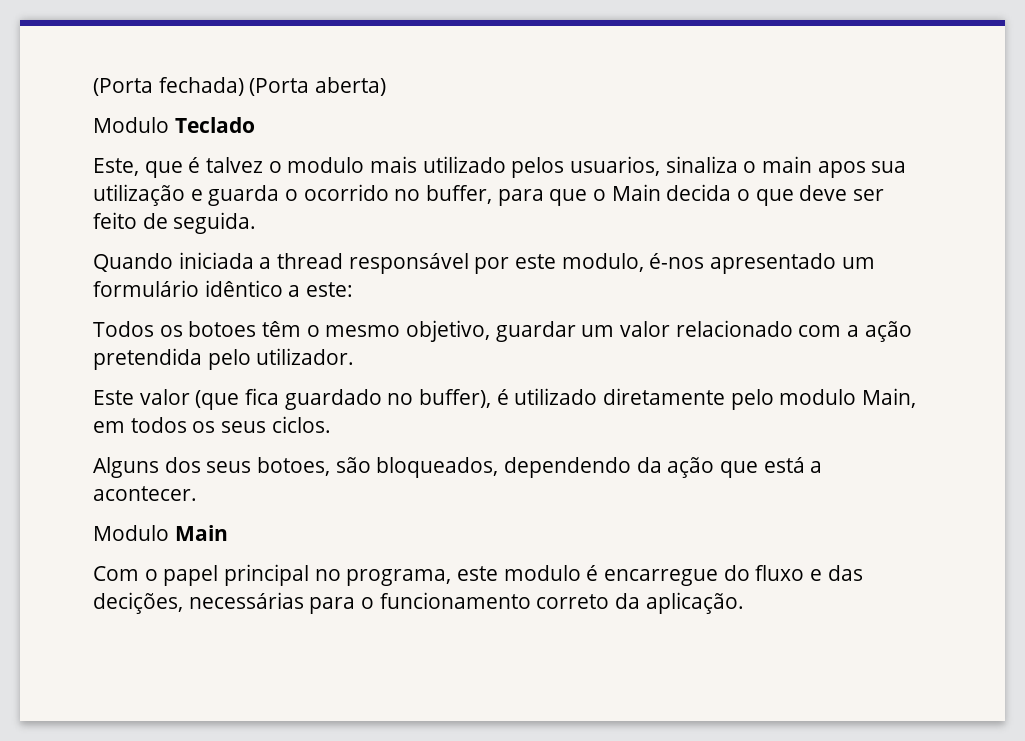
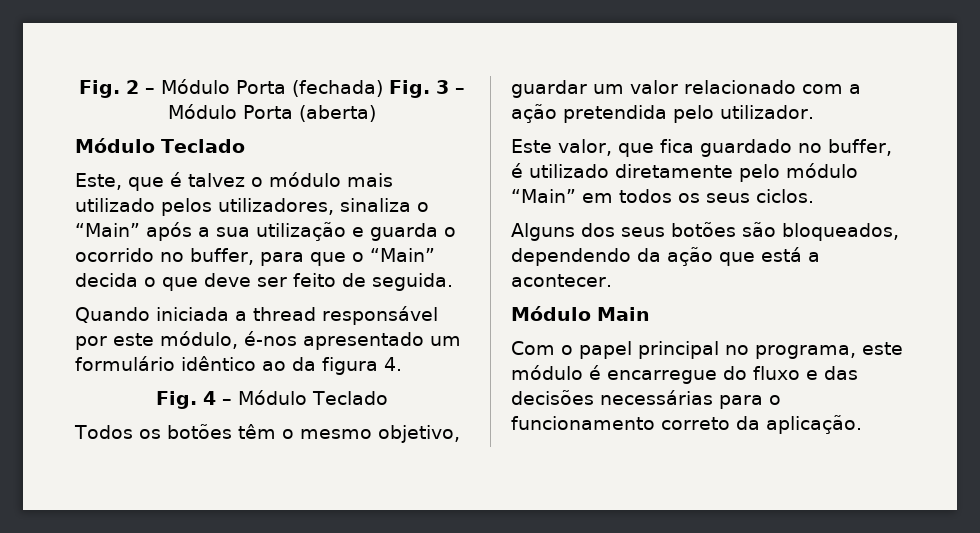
- (Porta fechada) (Porta aberta)
- Modulo Teclado
+ Fig. 2 – Módulo Porta (fechada) Fig. 3 – Módulo Porta (aberta)
+ Módulo Teclado
- Este, que é talvez o modulo mais utilizado pelos usuarios, sinaliza o main apos sua utilização e guarda o ocorrido no buffer, para que o Main decida o que deve ser feito de seguida.
+ Este, que é talvez o módulo mais utilizado pelos utilizadores, sinaliza o “Main” após a sua utilização e guarda o ocorrido no buffer, para que o “Main” decida o que deve ser feito de seguida.
- Quando iniciada a thread responsável por este modulo, é-nos apresentado um formulário idêntico a este:
+ Quando iniciada a thread responsável por este módulo, é-nos apresentado um formulário idêntico ao da figura 4.
+ Fig. 4 – Módulo Teclado
- Todos os botoes têm o mesmo objetivo, guardar um valor relacionado com a ação pretendida pelo utilizador.
+ Todos os botões têm o mesmo objetivo, guardar um valor relacionado com a ação pretendida pelo utilizador.
- Este valor (que fica guardado no buffer), é utilizado diretamente pelo modulo Main, em todos os seus ciclos.
+ Este valor, que fica guardado no buffer, é utilizado diretamente pelo módulo “Main” em todos os seus ciclos.
- Alguns dos seus botoes, são bloqueados, dependendo da ação que está a acontecer.
+ Alguns dos seus botões são bloqueados, dependendo da ação que está a acontecer.
- Modulo Main
+ Módulo Main
- Com o papel principal no programa, este modulo é encarregue do fluxo e das decições, necessárias para o funcionamento correto da aplicação.
+ Com o papel principal no programa, este módulo é encarregue do fluxo e das decisões necessárias para o funcionamento correto da aplicação.

